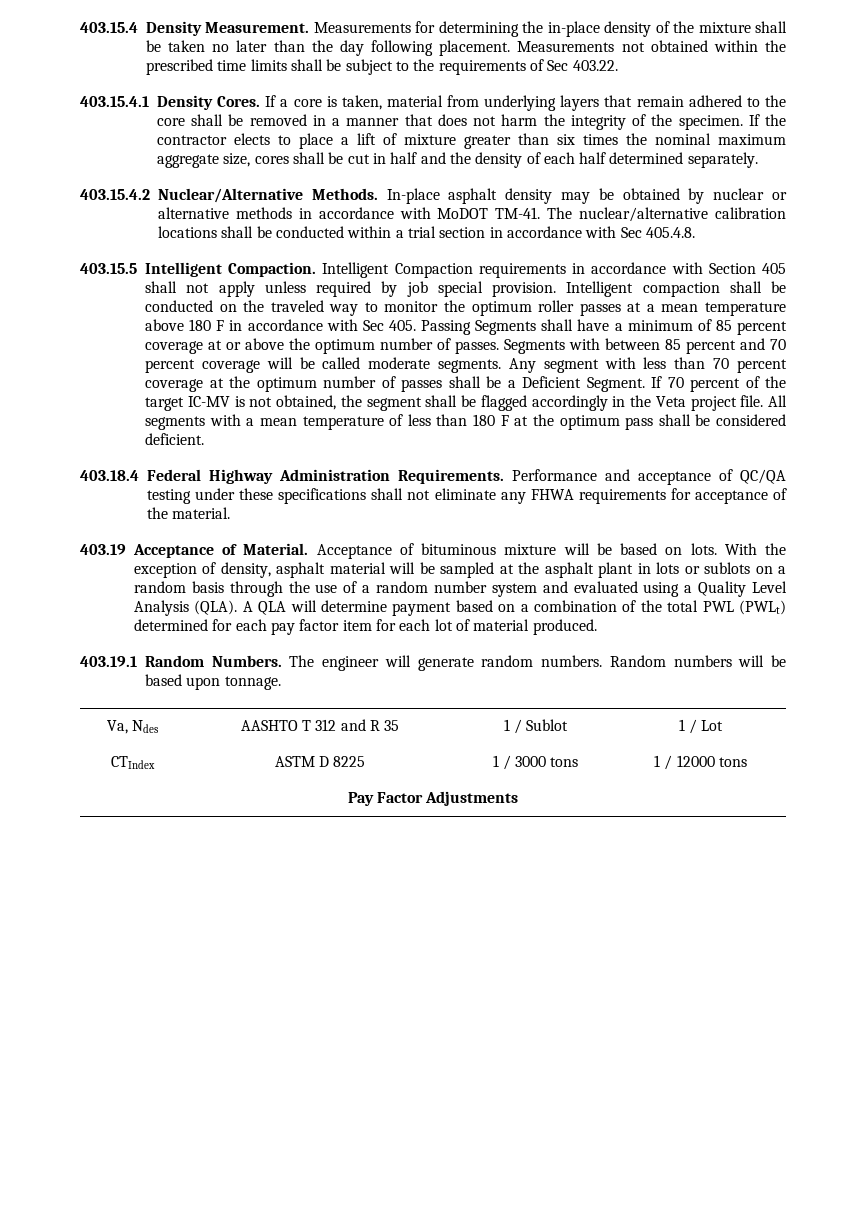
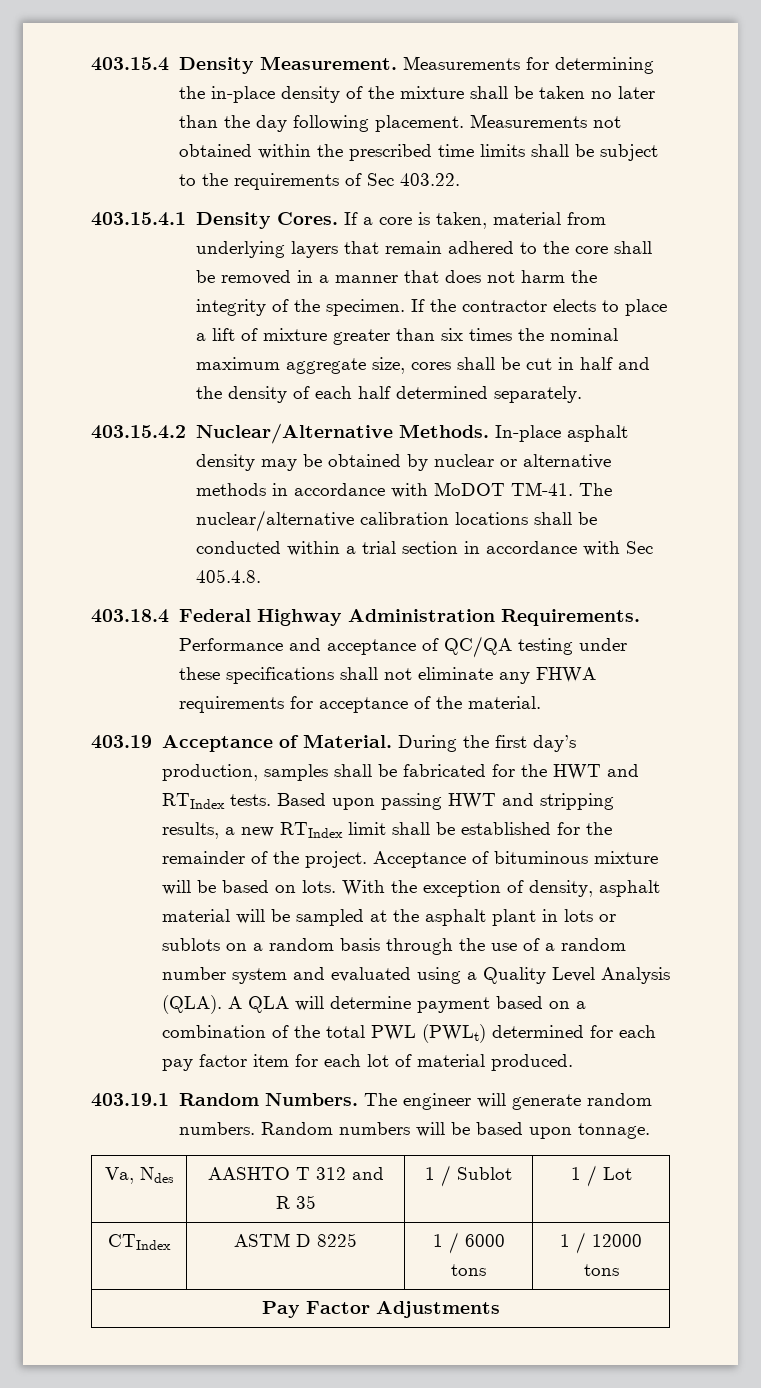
- 403.15.5 Intelligent Compaction. Intelligent Compaction requirements in accordance with Section 405 shall not apply unless required by job special provision. Intelligent compaction shall be conducted on the traveled way to monitor the optimum roller passes at a mean temperature above 180 F in accordance with Sec 405. Passing Segments shall have a minimum of 85 percent coverage at or above the optimum number of passes. Segments with between 85 percent and 70 percent coverage will be called moderate segments. Any segment with less than 70 percent coverage at the optimum number of passes shall be a Deficient Segment. If 70 percent of the target IC-MV is not obtained, the segment shall be flagged accordingly in the Veta project file. All segments with a mean temperature of less than 180 F at the optimum pass shall be considered deficient.
+ During the first day’s production, samples shall be fabricated for the HWT and RTIndex tests. Based upon passing HWT and stripping results, a new RTIndex limit shall be established for the remainder of the project.
- CTIndex | ASTM D 8225 | 1 / 3000 tons | 1 / 12000 tons
+ CTIndex | ASTM D 8225 | 1 / 6000 tons | 1 / 12000 tons

